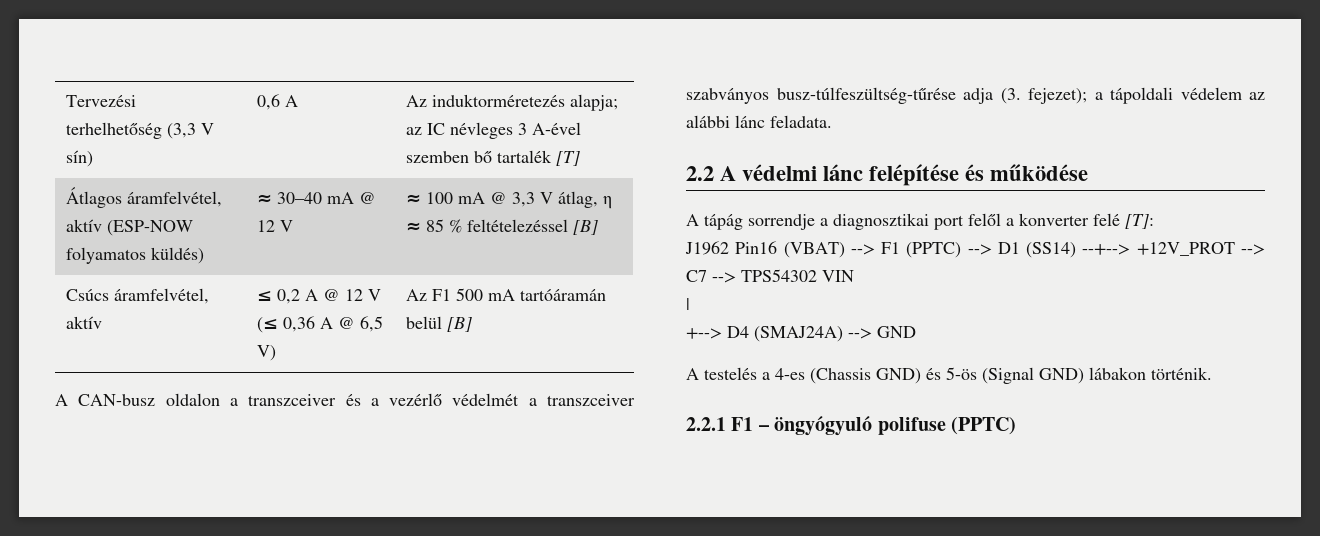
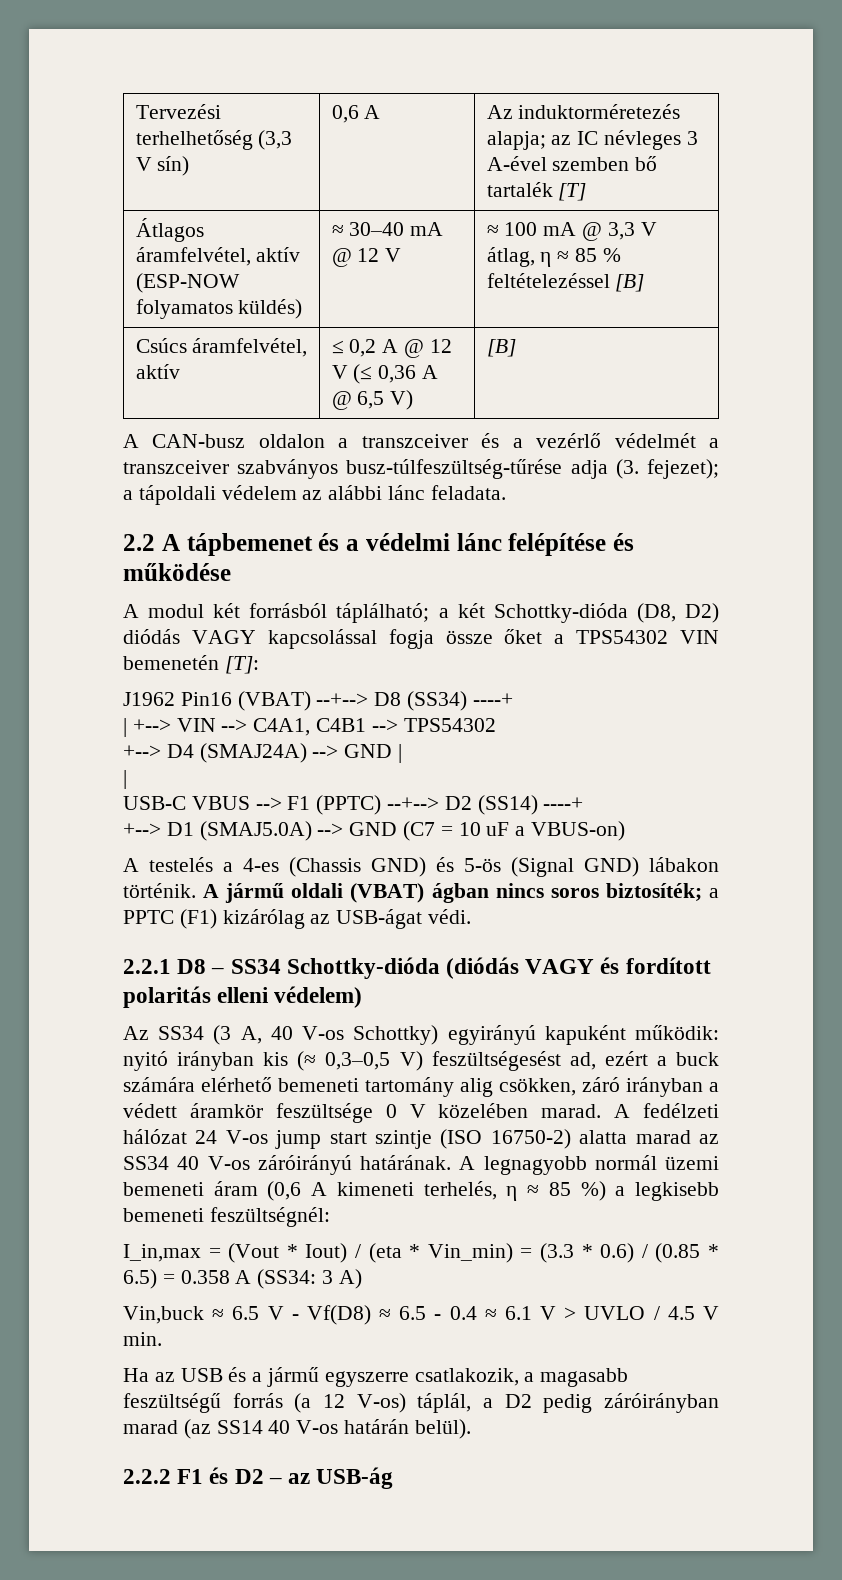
- Csúcs áramfelvétel, aktív | ≤ 0,2 A @ 12 V (≤ 0,36 A @ 6,5 V) | Az F1 500 mA tartóáramán belül [B]
+ Csúcs áramfelvétel, aktív | ≤ 0,2 A @ 12 V (≤ 0,36 A @ 6,5 V) | [B]
- 2.2 A védelmi lánc felépítése és működése
+ 2.2 A tápbemenet és a védelmi lánc felépítése és működése
- A tápág sorrendje a diagnosztikai port felől a konverter felé [T]:
- J1962 Pin16 (VBAT) --> F1 (PPTC) --> D1 (SS14) --+--> +12V_PROT --> C7 --> TPS54302 VIN
- |
+ A modul két forrásból táplálható; a két Schottky-dióda (D8, D2) diódás VAGY kapcsolással fogja össze őket a TPS54302 VIN bemenetén [T]:
+ J1962 Pin16 (VBAT) --+--> D8 (SS34) ----+
+ | +--> VIN --> C4A1, C4B1 --> TPS54302
- +--> D4 (SMAJ24A) --> GND
+ +--> D4 (SMAJ24A) --> GND |
+ |
+ USB-C VBUS --> F1 (PPTC) --+--> D2 (SS14) ----+
+ +--> D1 (SMAJ5.0A) --> GND (C7 = 10 uF a VBUS-on)
- A testelés a 4-es (Chassis GND) és 5-ös (Signal GND) lábakon történik.
- 2.2.1 F1 – öngyógyuló polifuse (PPTC)
+ A testelés a 4-es (Chassis GND) és 5-ös (Signal GND) lábakon történik. A jármű oldali (VBAT) ágban nincs soros biztosíték; a PPTC (F1) kizárólag az USB-ágat védi.
+ 2.2.1 D8 – SS34 Schottky-dióda (diódás VAGY és fordított polaritás elleni védelem)
+ Az SS34 (3 A, 40 V-os Schottky) egyirányú kapuként működik: nyitó irányban kis (≈ 0,3–0,5 V) feszültségesést ad, ezért a buck számára elérhető bemeneti tartomány alig csökken, záró irányban a védett áramkör feszültsége 0 V közelében marad. A fedélzeti hálózat 24 V-os jump start szintje (ISO 16750-2) alatta marad az SS34 40 V-os záróirányú határának. A legnagyobb normál üzemi bemeneti áram (0,6 A kimeneti terhelés, η ≈ 85 %) a legkisebb bemeneti feszültségnél:
+ I_in,max = (Vout * Iout) / (eta * Vin_min) = (3.3 * 0.6) / (0.85 * 6.5) = 0.358 A (SS34: 3 A)
+ Vin,buck ≈ 6.5 V - Vf(D8) ≈ 6.5 - 0.4 ≈ 6.1 V > UVLO / 4.5 V min.
+ Ha az USB és a jármű egyszerre csatlakozik, a magasabb feszültségű forrás (a 12 V-os) táplál, a D2 pedig záróirányban marad (az SS14 40 V-os határán belül).
+ 2.2.2 F1 és D2 – az USB-ág

